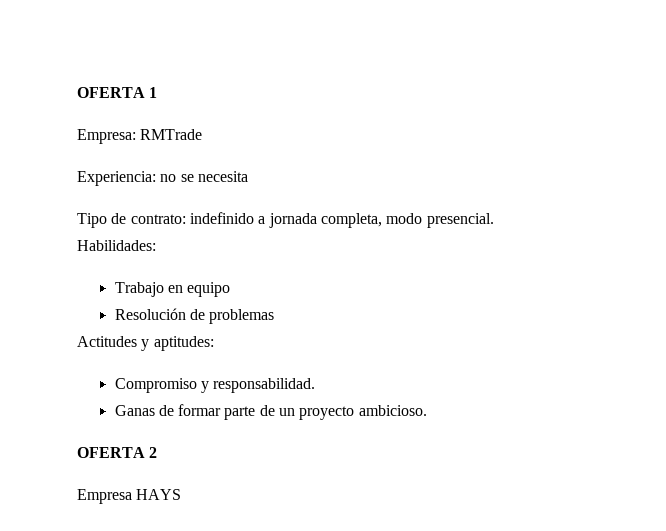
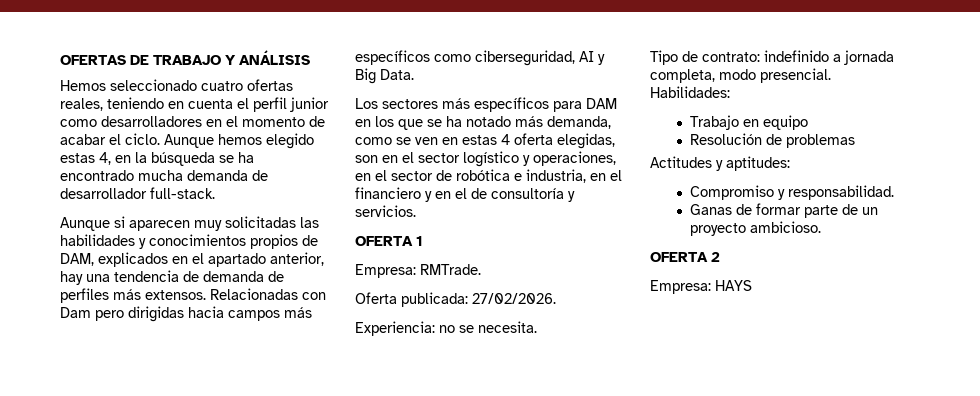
+ OFERTAS DE TRABAJO Y ANÁLISIS
+ Hemos seleccionado cuatro ofertas reales, teniendo en cuenta el perfil junior como desarrolladores en el momento de acabar el ciclo. Aunque hemos elegido estas 4, en la búsqueda se ha encontrado mucha demanda de desarrollador full-stack.
+ Aunque si aparecen muy solicitadas las habilidades y conocimientos propios de DAM, explicados en el apartado anterior, hay una tendencia de demanda de perfiles más extensos. Relacionadas con Dam pero dirigidas hacia campos más específicos como ciberseguridad, AI y Big Data.
+ Los sectores más específicos para DAM en los que se ha notado más demanda, como se ven en estas 4 oferta elegidas, son en el sector logístico y operaciones, en el sector de robótica e industria, en el financiero y en el de consultoría y servicios.
- Empresa: RMTrade
+ Empresa: RMTrade.
+ Oferta publicada: 27/02/2026.
- Experiencia: no se necesita
+ Experiencia: no se necesita.
- Empresa HAYS
+ Empresa: HAYS

